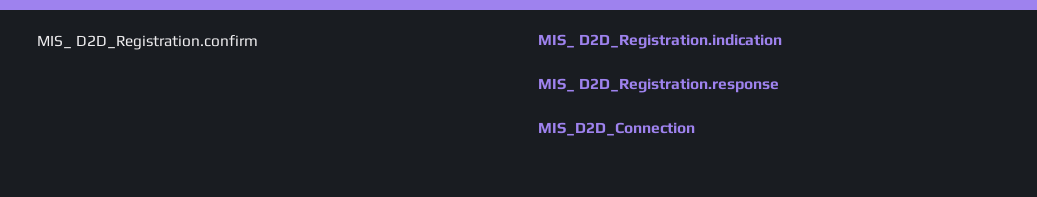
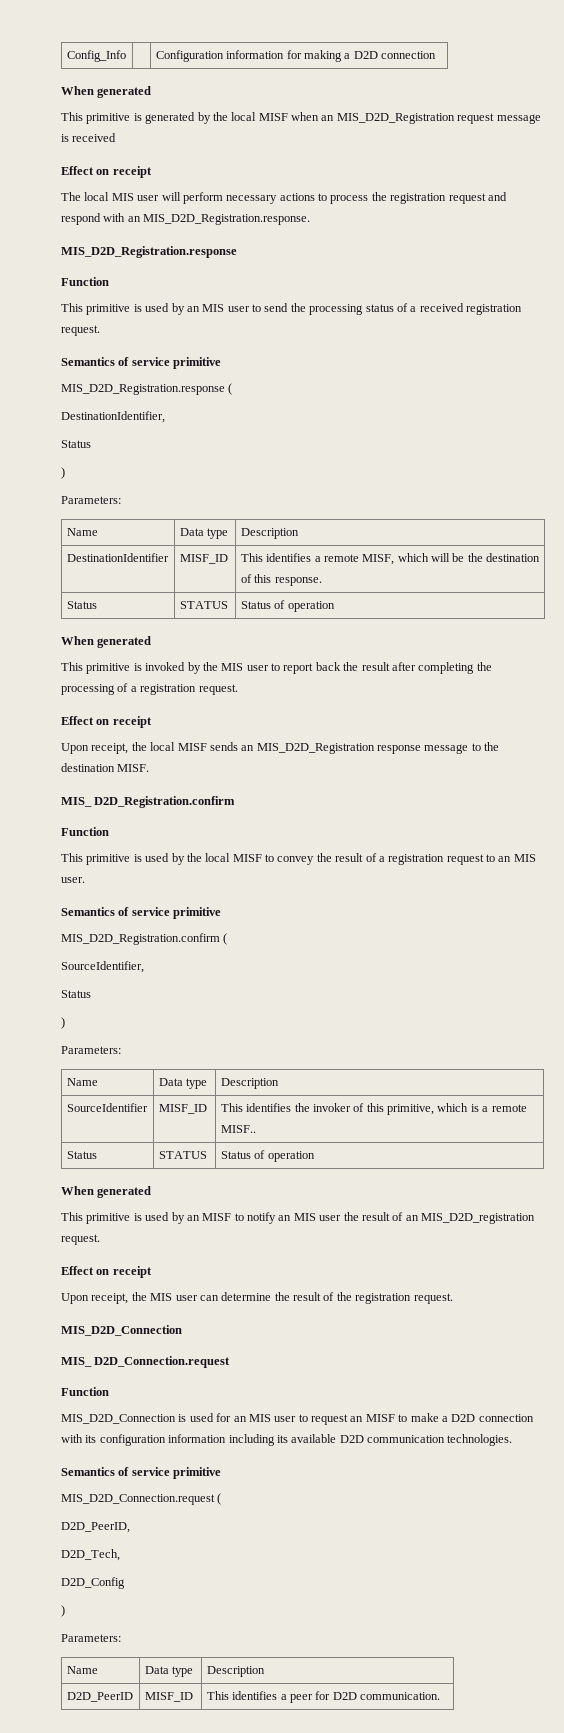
+ Config_Info | | Configuration information for making a D2D connection
+ When generated
+ This primitive is generated by the local MISF when an MIS_D2D_Registration request message is received
+ Effect on receipt
+ The local MIS user will perform necessary actions to process the registration request and respond with an MIS_D2D_Registration.response.
+ MIS_D2D_Registration.response
+ Function
+ This primitive is used by an MIS user to send the processing status of a received registration request.
+ Semantics of service primitive
+ MIS_D2D_Registration.response (
+ DestinationIdentifier,
+ Status
+ )
+ Parameters:
+ Name | Data type | Description
+ DestinationIdentifier | MISF_ID | This identifies a remote MISF, which will be the destination of this response.
+ Status | STATUS | Status of operation
+ When generated
+ This primitive is invoked by the MIS user to report back the result after completing the processing of a registration request.
+ Effect on receipt
+ Upon receipt, the local MISF sends an MIS_D2D_Registration response message to the destination MISF.
  MIS_ D2D_Registration.confirm
- MIS_ D2D_Registration.indication
- MIS_ D2D_Registration.response
+ Function
+ This primitive is used by the local MISF to convey the result of a registration request to an MIS user.
+ Semantics of service primitive
+ MIS_D2D_Registration.confirm (
+ SourceIdentifier,
+ Status
+ )
+ Parameters:
+ Name | Data type | Description
+ SourceIdentifier | MISF_ID | This identifies the invoker of this primitive, which is a remote MISF..
+ Status | STATUS | Status of operation
+ When generated
+ This primitive is used by an MISF to notify an MIS user the result of an MIS_D2D_registration request.
+ Effect on receipt
+ Upon receipt, the MIS user can determine the result of the registration request.
  MIS_D2D_Connection
+ MIS_ D2D_Connection.request
+ Function
+ MIS_D2D_Connection is used for an MIS user to request an MISF to make a D2D connection with its configuration information including its available D2D communication technologies.
+ Semantics of service primitive
+ MIS_D2D_Connection.request (
+ D2D_PeerID,
+ D2D_Tech,
+ D2D_Config
+ )
+ Parameters:
+ Name | Data type | Description
+ D2D_PeerID | MISF_ID | This identifies a peer for D2D communication.

